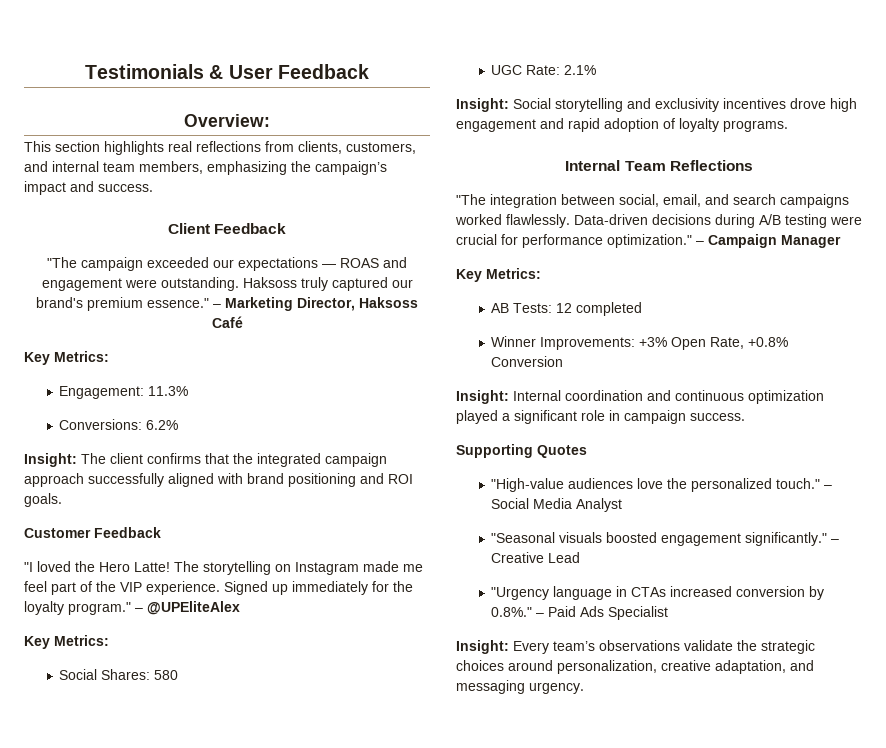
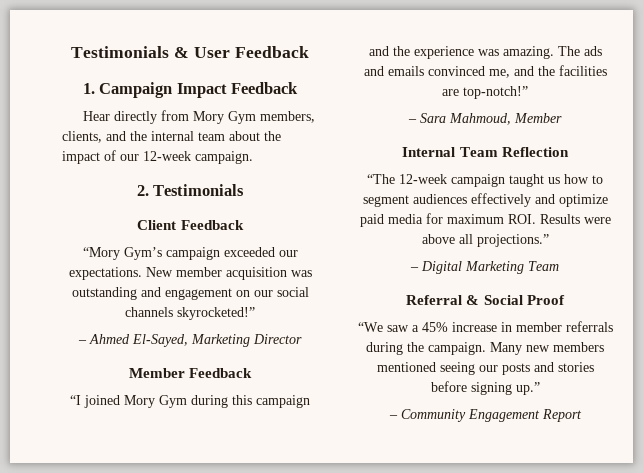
- Overview:
- This section highlights real reflections from clients, customers, and internal team members, emphasizing the campaign’s impact and success.
+ 1. Campaign Impact Feedback
+ Hear directly from Mory Gym members, clients, and the internal team about the impact of our 12-week campaign.
+ 2. Testimonials
- "The campaign exceeded our expectations — ROAS and engagement were outstanding. Haksoss truly captured our brand's premium essence." – Marketing Director, Haksoss Café
- Key Metrics:
- Engagement: 11.3%
- Conversions: 6.2%
- Insight: The client confirms that the integrated campaign approach successfully aligned with brand positioning and ROI goals.
- Customer Feedback
- "I loved the Hero Latte! The storytelling on Instagram made me feel part of the VIP experience. Signed up immediately for the loyalty program." – @UPEliteAlex
- Key Metrics:
- Social Shares: 580
- UGC Rate: 2.1%
- Insight: Social storytelling and exclusivity incentives drove high engagement and rapid adoption of loyalty programs.
+ “Mory Gym’s campaign exceeded our expectations. New member acquisition was outstanding and engagement on our social channels skyrocketed!”
+ – Ahmed El-Sayed, Marketing Director
+ Member Feedback
+ “I joined Mory Gym during this campaign and the experience was amazing. The ads and emails convinced me, and the facilities are top-notch!”
+ – Sara Mahmoud, Member
- Internal Team Reflections
- "The integration between social, email, and search campaigns worked flawlessly. Data-driven decisions during A/B testing were crucial for performance optimization." – Campaign Manager
- Key Metrics:
- AB Tests: 12 completed
- Winner Improvements: +3% Open Rate, +0.8% Conversion
- Insight: Internal coordination and continuous optimization played a significant role in campaign success.
- Supporting Quotes
- "High-value audiences love the personalized touch." – Social Media Analyst
- "Seasonal visuals boosted engagement significantly." – Creative Lead
- "Urgency language in CTAs increased conversion by 0.8%." – Paid Ads Specialist
- Insight: Every team’s observations validate the strategic choices around personalization, creative adaptation, and messaging urgency.
+ Internal Team Reflection
+ “The 12-week campaign taught us how to segment audiences effectively and optimize paid media for maximum ROI. Results were above all projections.”
+ – Digital Marketing Team
+ Referral & Social Proof
+ “We saw a 45% increase in member referrals during the campaign. Many new members mentioned seeing our posts and stories before signing up.”
+ – Community Engagement Report

